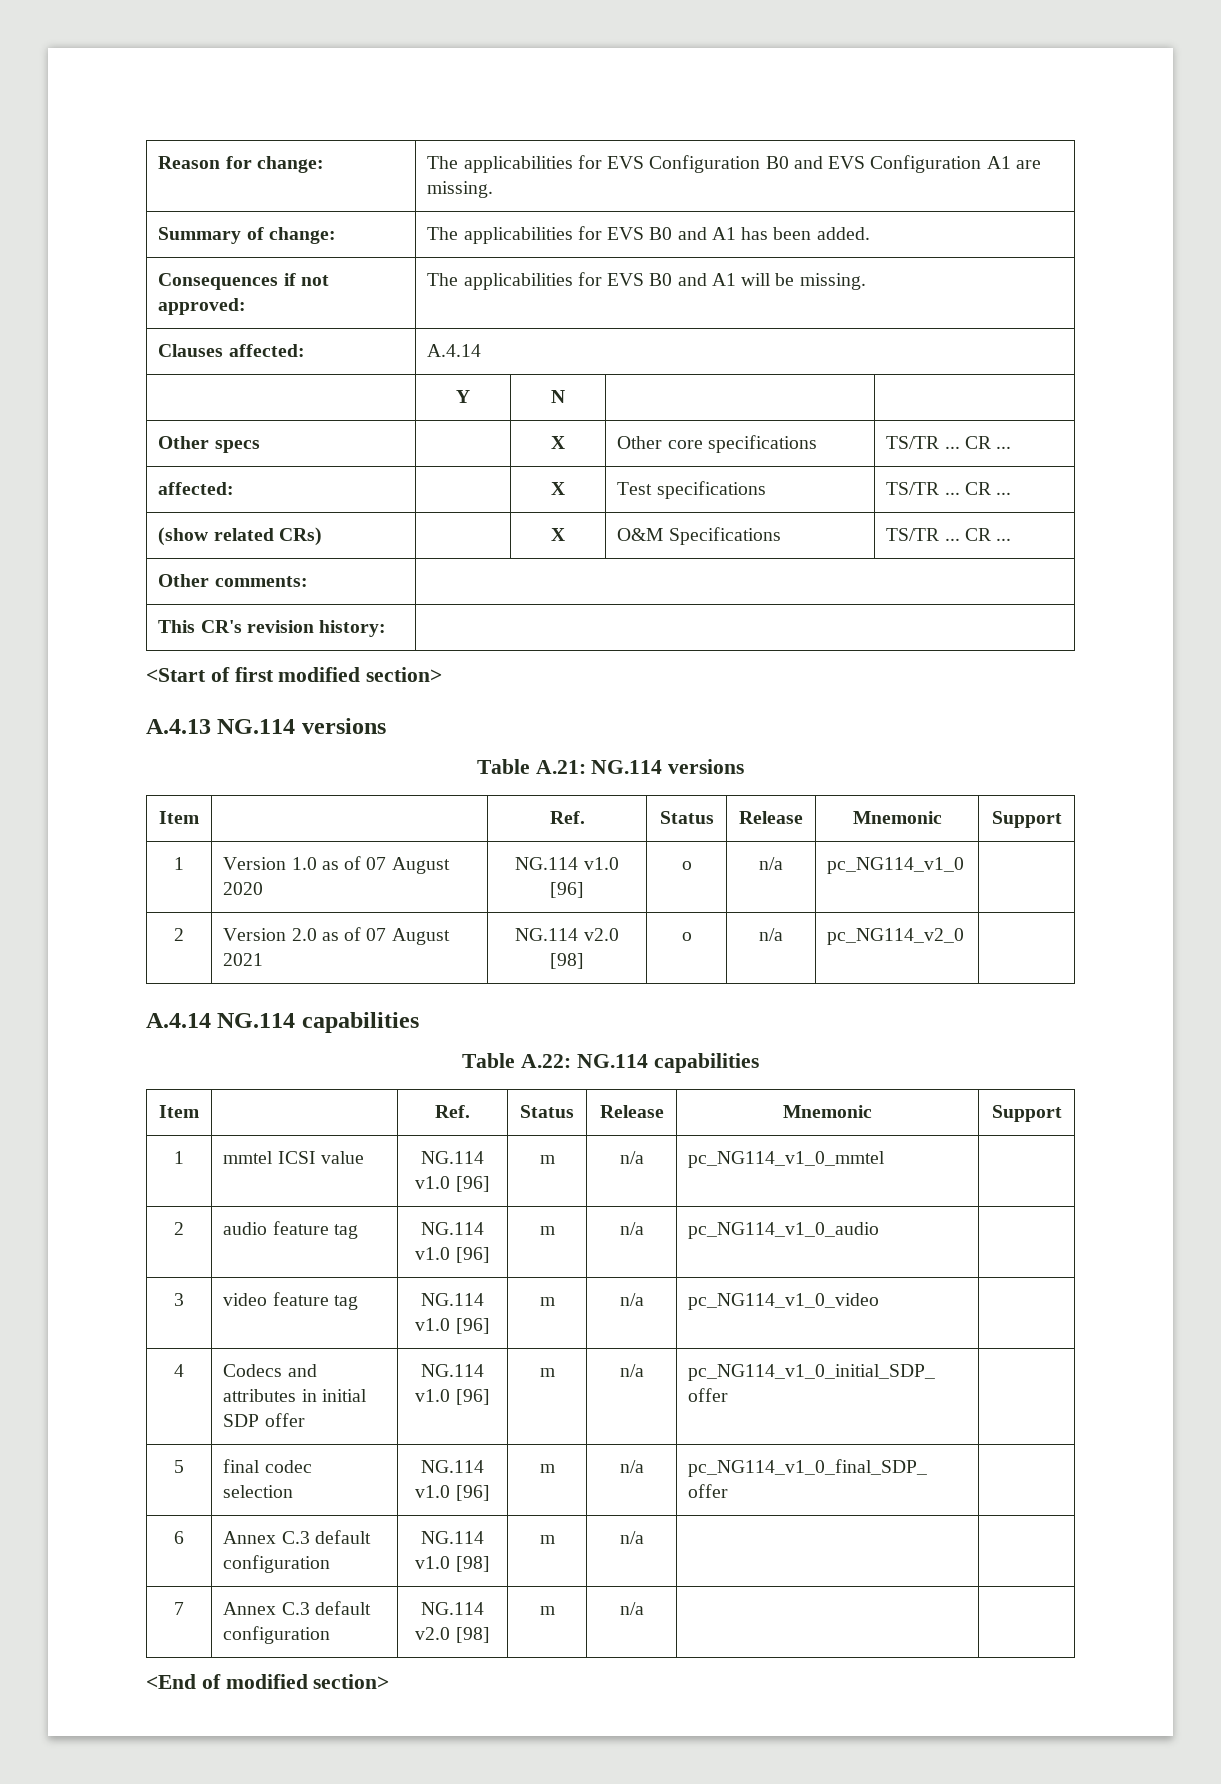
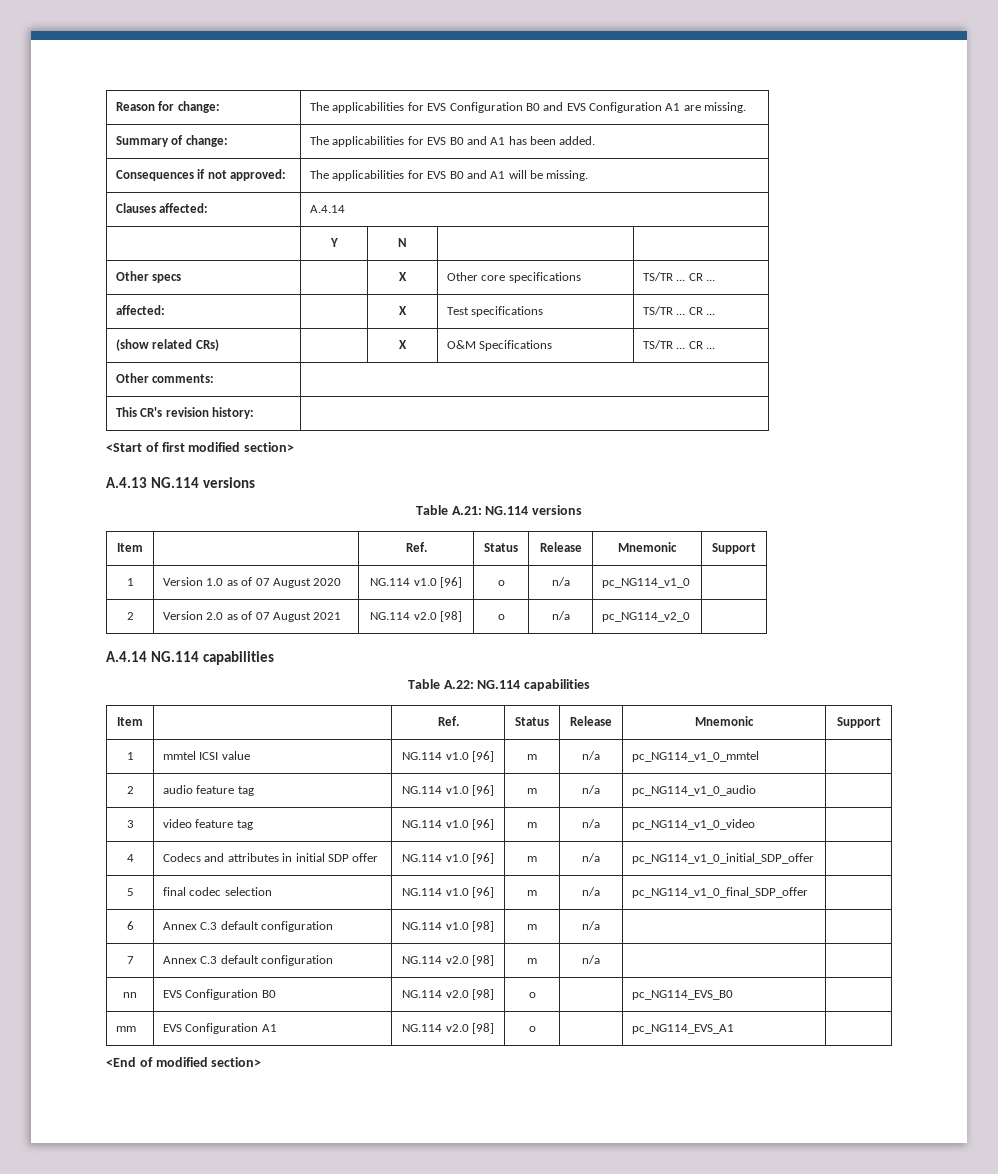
+ nn | EVS Configuration B0 | NG.114 v2.0 [98] | o | | pc_NG114_EVS_B0 |
+ mm | EVS Configuration A1 | NG.114 v2.0 [98] | o | | pc_NG114_EVS_A1 |

